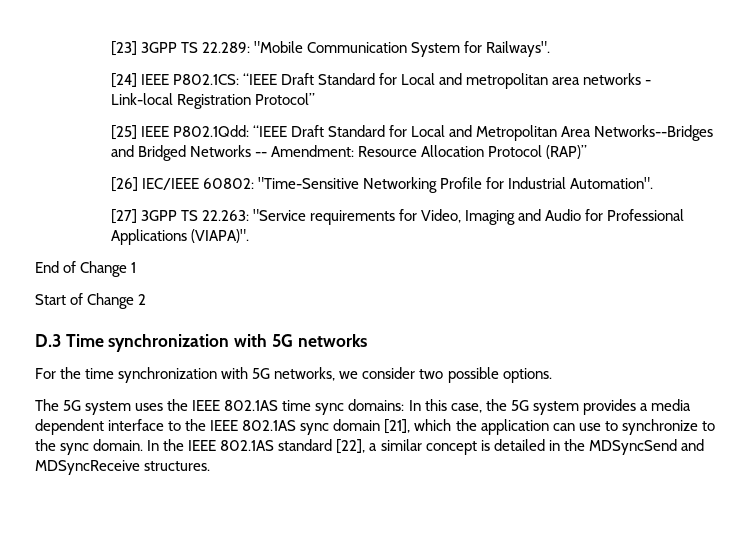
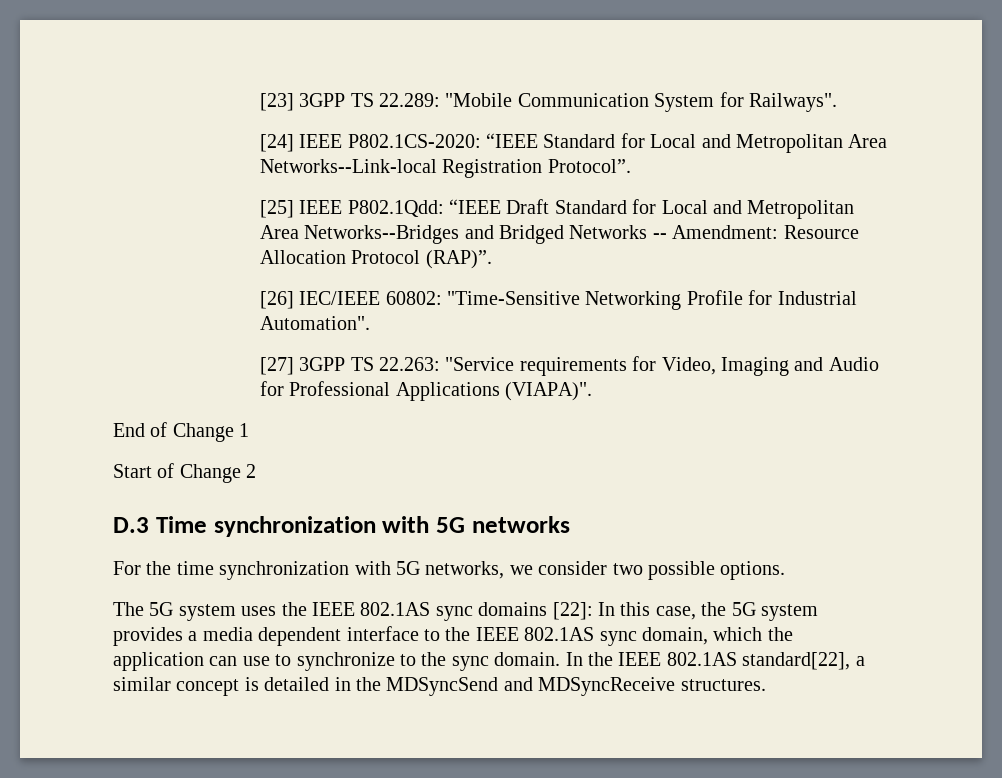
- [24] IEEE P802.1CS: “IEEE Draft Standard for Local and metropolitan area networks - Link-local Registration Protocol”
+ [24] IEEE P802.1CS-2020: “IEEE Standard for Local and Metropolitan Area Networks--Link-local Registration Protocol”.
- [25] IEEE P802.1Qdd: “IEEE Draft Standard for Local and Metropolitan Area Networks--Bridges and Bridged Networks -- Amendment: Resource Allocation Protocol (RAP)”
+ [25] IEEE P802.1Qdd: “IEEE Draft Standard for Local and Metropolitan Area Networks--Bridges and Bridged Networks -- Amendment: Resource Allocation Protocol (RAP)”.
- The 5G system uses the IEEE 802.1AS time sync domains: In this case, the 5G system provides a media dependent interface to the IEEE 802.1AS sync domain [21], which the application can use to synchronize to the sync domain.
+ The 5G system uses the IEEE 802.1AS sync domains [22]: In this case, the 5G system provides a media dependent interface to the IEEE 802.1AS sync domain, which the application can use to synchronize to the sync domain.
- In the IEEE 802.1AS standard [22], a similar concept is detailed in the MDSyncSend and MDSyncReceive structures.
+ In the IEEE 802.1AS standard[22], a similar concept is detailed in the MDSyncSend and MDSyncReceive structures.

